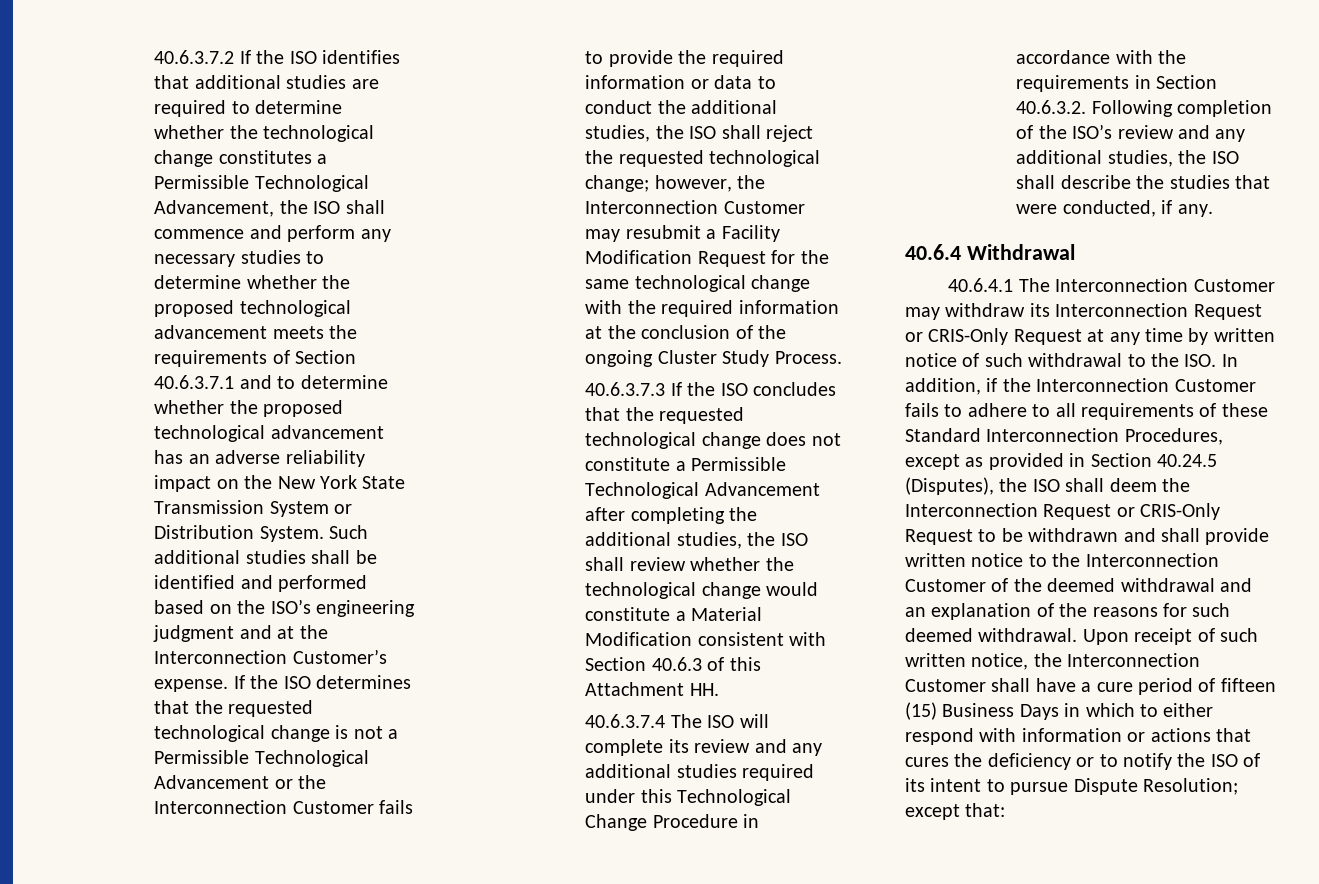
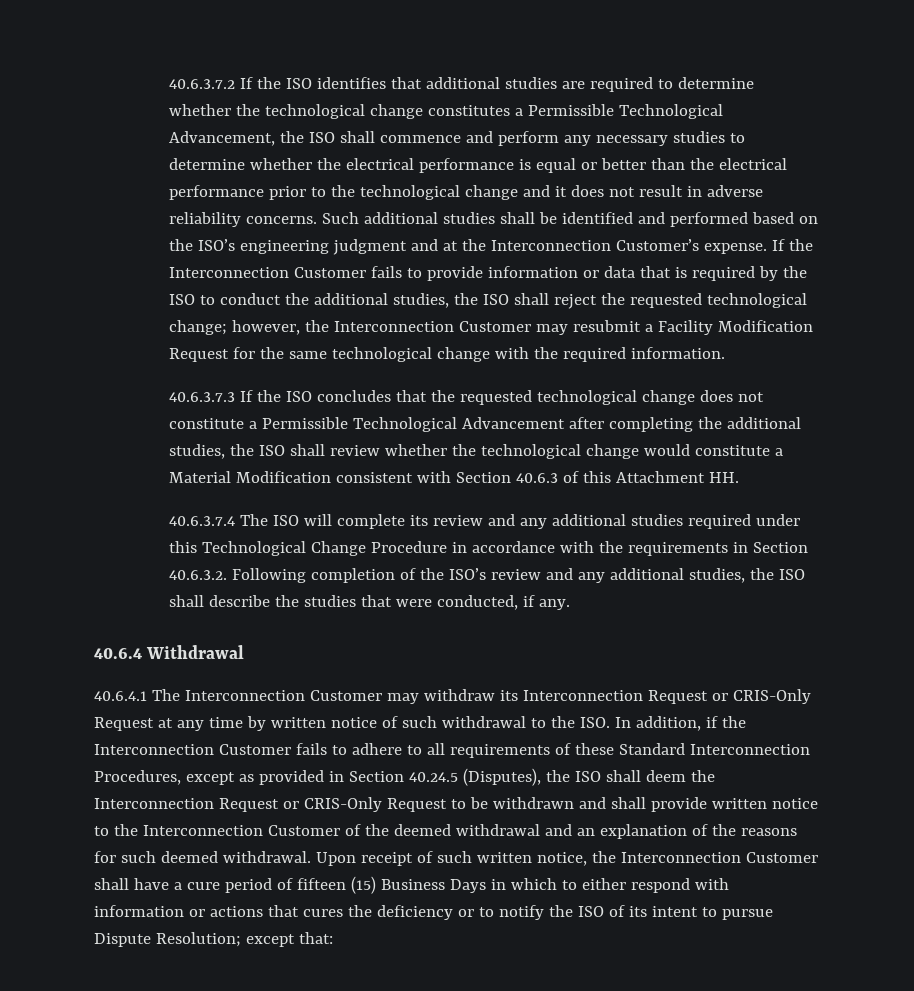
- 40.6.3.7.2 If the ISO identifies that additional studies are required to determine whether the technological change constitutes a Permissible Technological Advancement, the ISO shall commence and perform any necessary studies to determine whether the proposed technological advancement meets the requirements of Section 40.6.3.7.1 and to determine whether the proposed technological advancement has an adverse reliability impact on the New York State Transmission System or Distribution System.
+ 40.6.3.7.2 If the ISO identifies that additional studies are required to determine whether the technological change constitutes a Permissible Technological Advancement, the ISO shall commence and perform any necessary studies to determine whether the electrical performance is equal or better than the electrical performance prior to the technological change and it does not result in adverse reliability concerns.
- If the ISO determines that the requested technological change is not a Permissible Technological Advancement or the Interconnection Customer fails to provide the required information or data to conduct the additional studies, the ISO shall reject the requested technological change; however, the Interconnection Customer may resubmit a Facility Modification Request for the same technological change with the required information at the conclusion of the ongoing Cluster Study Process.
+ If the Interconnection Customer fails to provide information or data that is required by the ISO to conduct the additional studies, the ISO shall reject the requested technological change; however, the Interconnection Customer may resubmit a Facility Modification Request for the same technological change with the required information.

